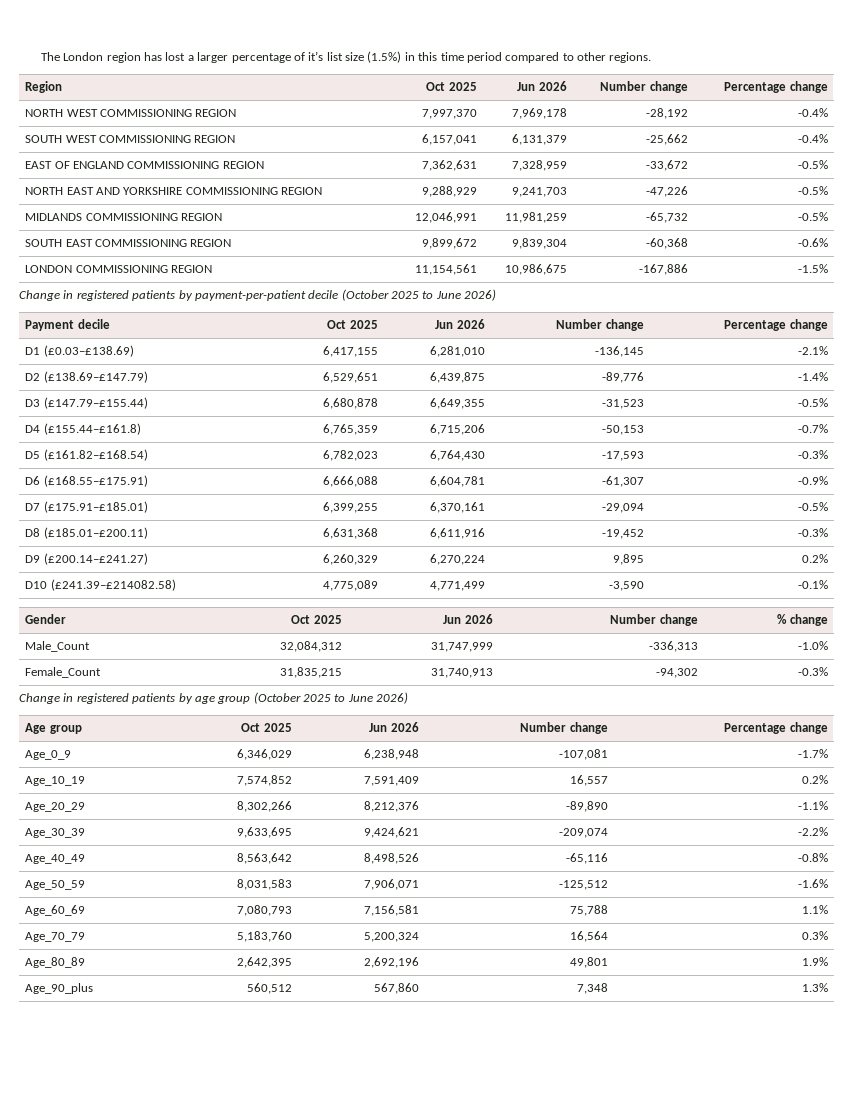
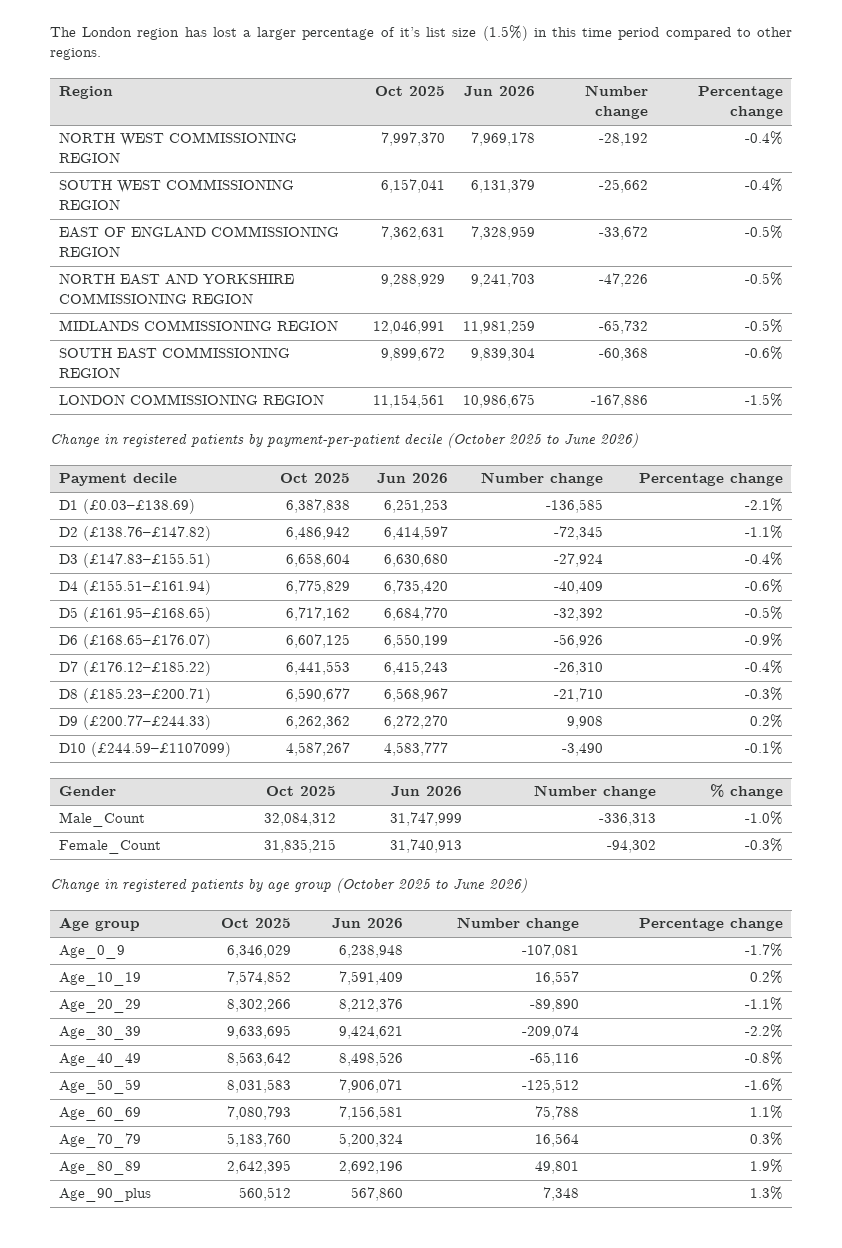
- D1 (£0.03–£138.69) | 6,417,155 | 6,281,010 | -136,145 | -2.1%
+ D1 (£0.03–£138.69) | 6,387,838 | 6,251,253 | -136,585 | -2.1%
- D2 (£138.69–£147.79) | 6,529,651 | 6,439,875 | -89,776 | -1.4%
- D3 (£147.79–£155.44) | 6,680,878 | 6,649,355 | -31,523 | -0.5%
- D4 (£155.44–£161.8) | 6,765,359 | 6,715,206 | -50,153 | -0.7%
- D5 (£161.82–£168.54) | 6,782,023 | 6,764,430 | -17,593 | -0.3%
- D6 (£168.55–£175.91) | 6,666,088 | 6,604,781 | -61,307 | -0.9%
- D7 (£175.91–£185.01) | 6,399,255 | 6,370,161 | -29,094 | -0.5%
- D8 (£185.01–£200.11) | 6,631,368 | 6,611,916 | -19,452 | -0.3%
- D9 (£200.14–£241.27) | 6,260,329 | 6,270,224 | 9,895 | 0.2%
- D10 (£241.39–£214082.58) | 4,775,089 | 4,771,499 | -3,590 | -0.1%
+ D2 (£138.76–£147.82) | 6,486,942 | 6,414,597 | -72,345 | -1.1%
+ D3 (£147.83–£155.51) | 6,658,604 | 6,630,680 | -27,924 | -0.4%
+ D4 (£155.51–£161.94) | 6,775,829 | 6,735,420 | -40,409 | -0.6%
+ D5 (£161.95–£168.65) | 6,717,162 | 6,684,770 | -32,392 | -0.5%
+ D6 (£168.65–£176.07) | 6,607,125 | 6,550,199 | -56,926 | -0.9%
+ D7 (£176.12–£185.22) | 6,441,553 | 6,415,243 | -26,310 | -0.4%
+ D8 (£185.23–£200.71) | 6,590,677 | 6,568,967 | -21,710 | -0.3%
+ D9 (£200.77–£244.33) | 6,262,362 | 6,272,270 | 9,908 | 0.2%
+ D10 (£244.59–£1107099) | 4,587,267 | 4,583,777 | -3,490 | -0.1%

